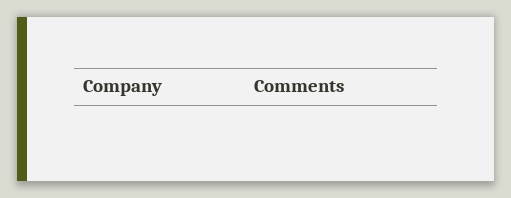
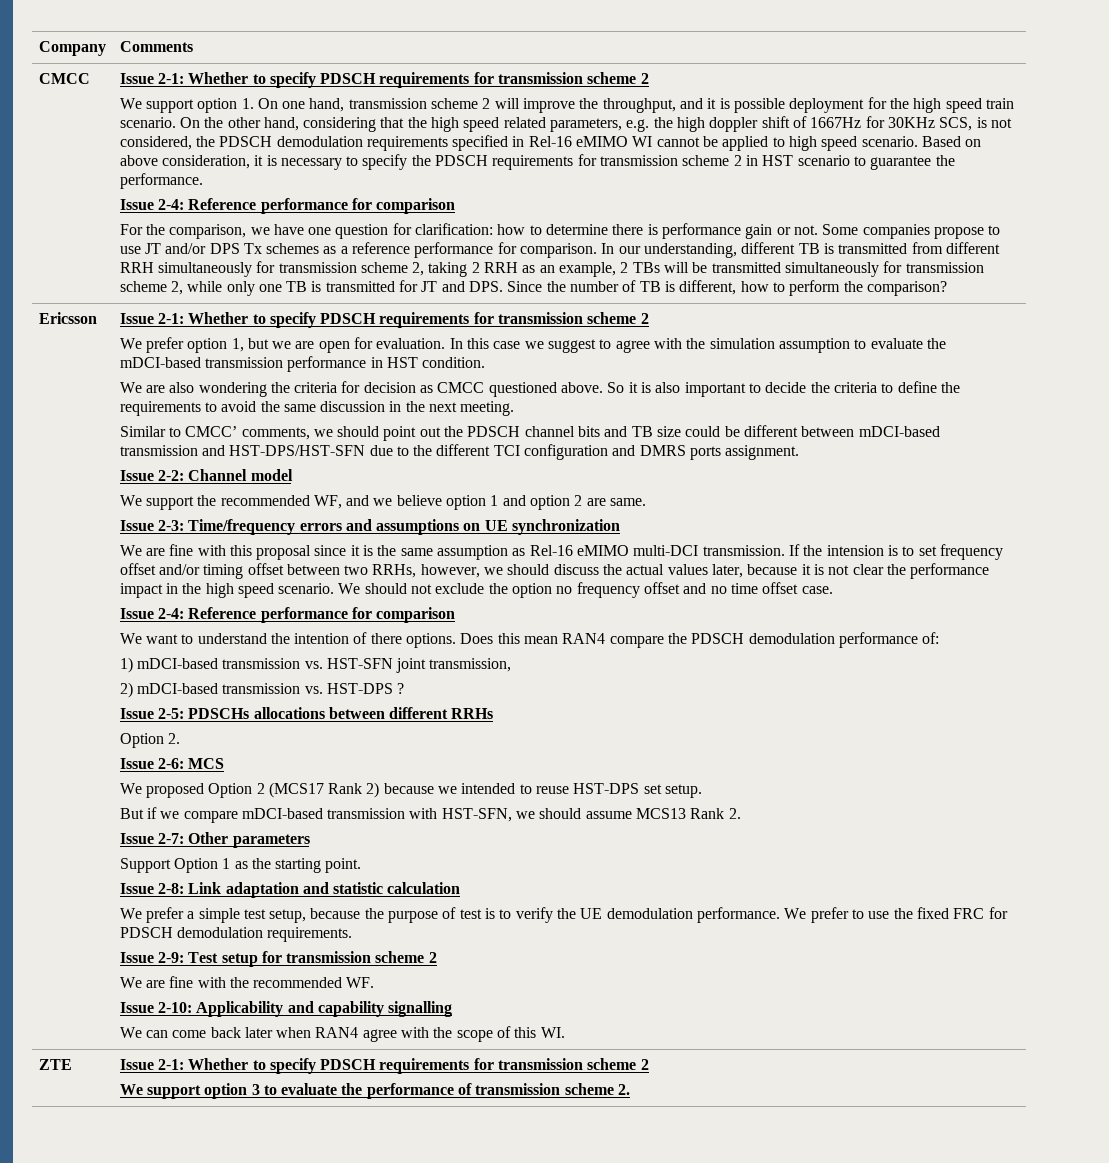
+ CMCC | Issue 2-1: Whether to specify PDSCH requirements for transmission scheme 2
+ We support option 1. On one hand, transmission scheme 2 will improve the throughput, and it is possible deployment for the high speed train scenario. On the other hand, considering that the high speed related parameters, e.g. the high doppler shift of 1667Hz for 30KHz SCS, is not considered, the PDSCH demodulation requirements specified in Rel-16 eMIMO WI cannot be applied to high speed scenario. Based on above consideration, it is necessary to specify the PDSCH requirements for transmission scheme 2 in HST scenario to guarantee the performance.
+ Issue 2-4: Reference performance for comparison
+ For the comparison, we have one question for clarification: how to determine there is performance gain or not. Some companies propose to use JT and/or DPS Tx schemes as a reference performance for comparison. In our understanding, different TB is transmitted from different RRH simultaneously for transmission scheme 2, taking 2 RRH as an example, 2 TBs will be transmitted simultaneously for transmission scheme 2, while only one TB is transmitted for JT and DPS. Since the number of TB is different, how to perform the comparison?
+ Ericsson | Issue 2-1: Whether to specify PDSCH requirements for transmission scheme 2
+ We prefer option 1, but we are open for evaluation. In this case we suggest to agree with the simulation assumption to evaluate the mDCI-based transmission performance in HST condition.
+ We are also wondering the criteria for decision as CMCC questioned above. So it is also important to decide the criteria to define the requirements to avoid the same discussion in the next meeting.
+ Similar to CMCC’ comments, we should point out the PDSCH channel bits and TB size could be different between mDCI-based transmission and HST-DPS/HST-SFN due to the different TCI configuration and DMRS ports assignment.
+ Issue 2-2: Channel model
+ We support the recommended WF, and we believe option 1 and option 2 are same.
+ Issue 2-3: Time/frequency errors and assumptions on UE synchronization
+ We are fine with this proposal since it is the same assumption as Rel-16 eMIMO multi-DCI transmission. If the intension is to set frequency offset and/or timing offset between two RRHs, however, we should discuss the actual values later, because it is not clear the performance impact in the high speed scenario. We should not exclude the option no frequency offset and no time offset case.
+ Issue 2-4: Reference performance for comparison
+ We want to understand the intention of there options. Does this mean RAN4 compare the PDSCH demodulation performance of:
+ 1) mDCI-based transmission vs. HST-SFN joint transmission,
+ 2) mDCI-based transmission vs. HST-DPS ?
+ Issue 2-5: PDSCHs allocations between different RRHs
+ Option 2.
+ Issue 2-6: MCS
+ We proposed Option 2 (MCS17 Rank 2) because we intended to reuse HST-DPS set setup.
+ But if we compare mDCI-based transmission with HST-SFN, we should assume MCS13 Rank 2.
+ Issue 2-7: Other parameters
+ Support Option 1 as the starting point.
+ Issue 2-8: Link adaptation and statistic calculation
+ We prefer a simple test setup, because the purpose of test is to verify the UE demodulation performance. We prefer to use the fixed FRC for PDSCH demodulation requirements.
+ Issue 2-9: Test setup for transmission scheme 2
+ We are fine with the recommended WF.
+ Issue 2-10: Applicability and capability signalling
+ We can come back later when RAN4 agree with the scope of this WI.
+ ZTE | Issue 2-1: Whether to specify PDSCH requirements for transmission scheme 2
+ We support option 3 to evaluate the performance of transmission scheme 2.

